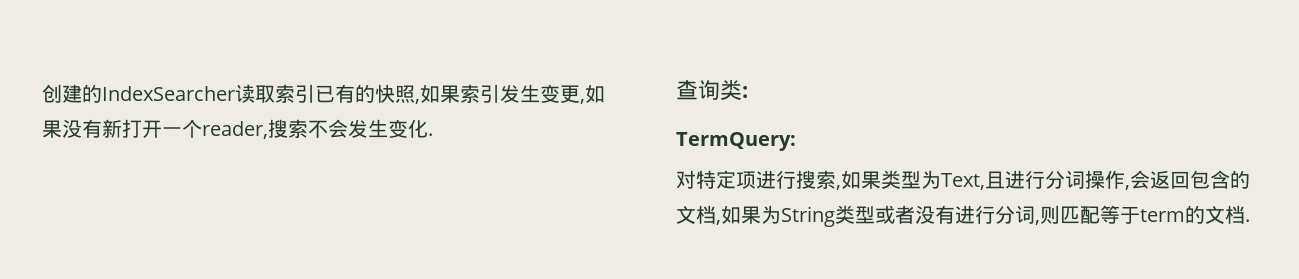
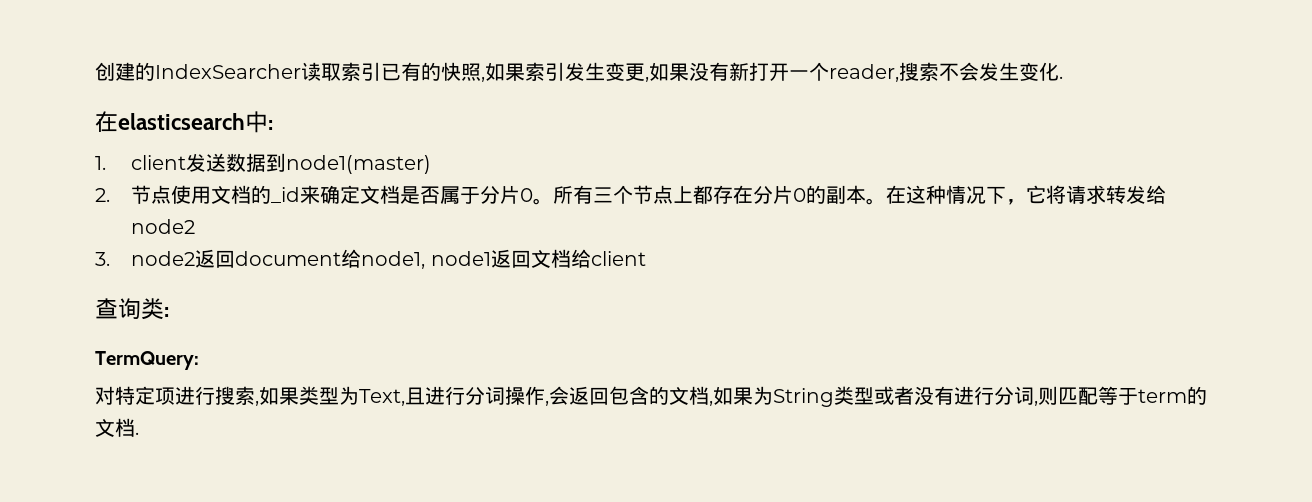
+ 在elasticsearch中:
+ 1. client发送数据到node1(master)
+ 2.节点使用文档的_id来确定文档是否属于分片0。所有三个节点上都存在分片0的副本。在这种情况下，它将请求转发给node2
+ 3. node2返回document给node1, node1返回文档给client

